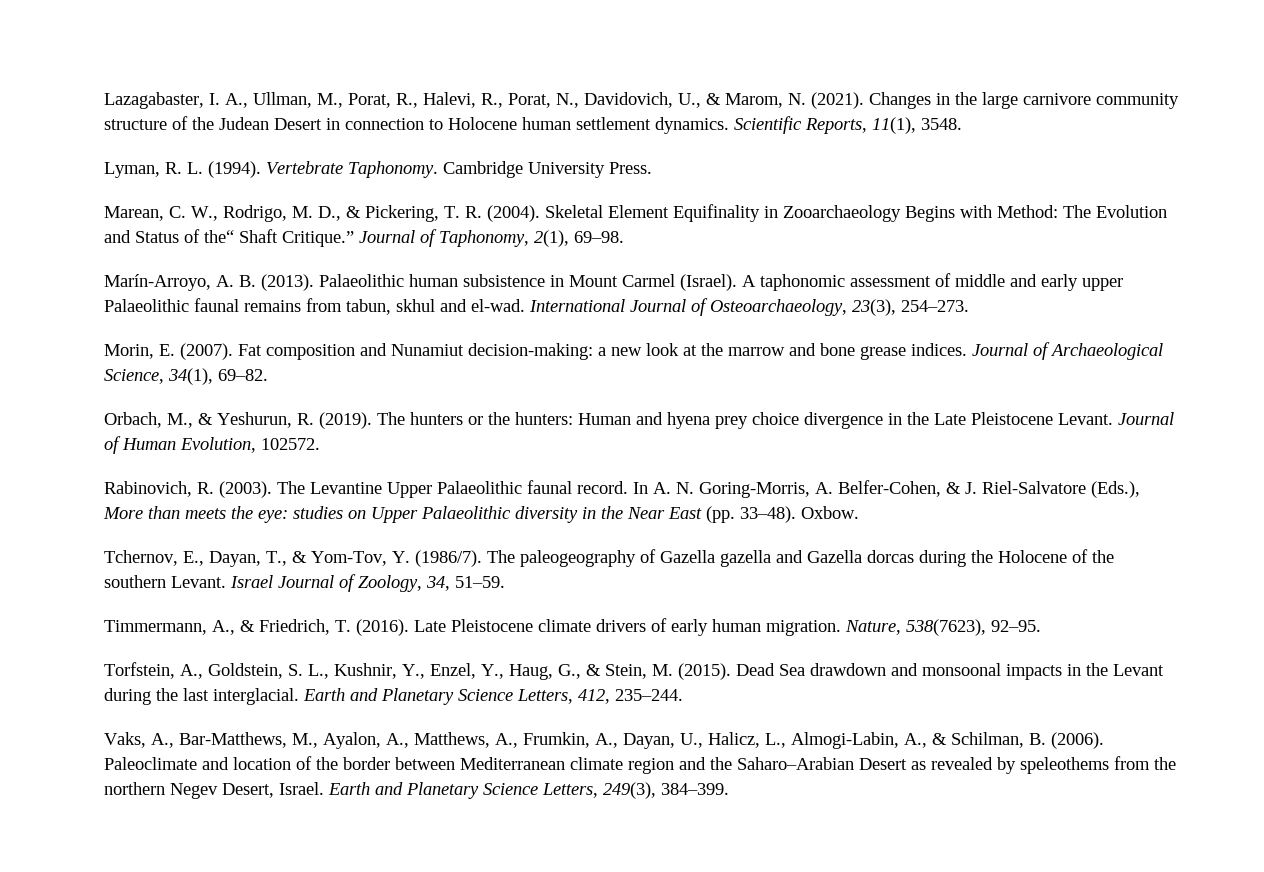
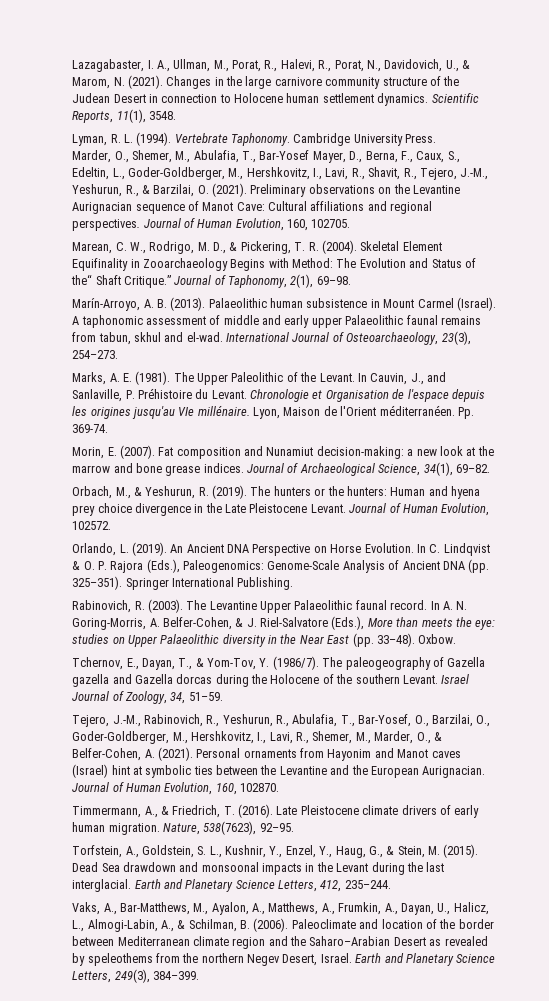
+ Marder, O., Shemer, M., Abulafia, T., Bar-Yosef Mayer, D., Berna, F., Caux, S., Edeltin, L., Goder-Goldberger, M., Hershkovitz, I., Lavi, R., Shavit, R., Tejero, J.-M., Yeshurun, R., & Barzilai, O. (2021). Preliminary observations on the Levantine Aurignacian sequence of Manot Cave: Cultural affiliations and regional perspectives. Journal of Human Evolution, 160, 102705.
+ Marks, A. E. (1981). The Upper Paleolithic of the Levant. In Cauvin, J., and Sanlaville, P. Préhistoire du Levant. Chronologie et Organisation de l'espace depuis les origines jusqu'au VIe millénaire. Lyon, Maison de l'Orient méditerranéen. Pp. 369-74.
+ Orlando, L. (2019). An Ancient DNA Perspective on Horse Evolution. In C. Lindqvist & O. P. Rajora (Eds.), Paleogenomics: Genome-Scale Analysis of Ancient DNA (pp. 325–351). Springer International Publishing.
+ Tejero, J.-M., Rabinovich, R., Yeshurun, R., Abulafia, T., Bar-Yosef, O., Barzilai, O., Goder-Goldberger, M., Hershkovitz, I., Lavi, R., Shemer, M., Marder, O., & Belfer-Cohen, A. (2021). Personal ornaments from Hayonim and Manot caves (Israel) hint at symbolic ties between the Levantine and the European Aurignacian. Journal of Human Evolution, 160, 102870.

